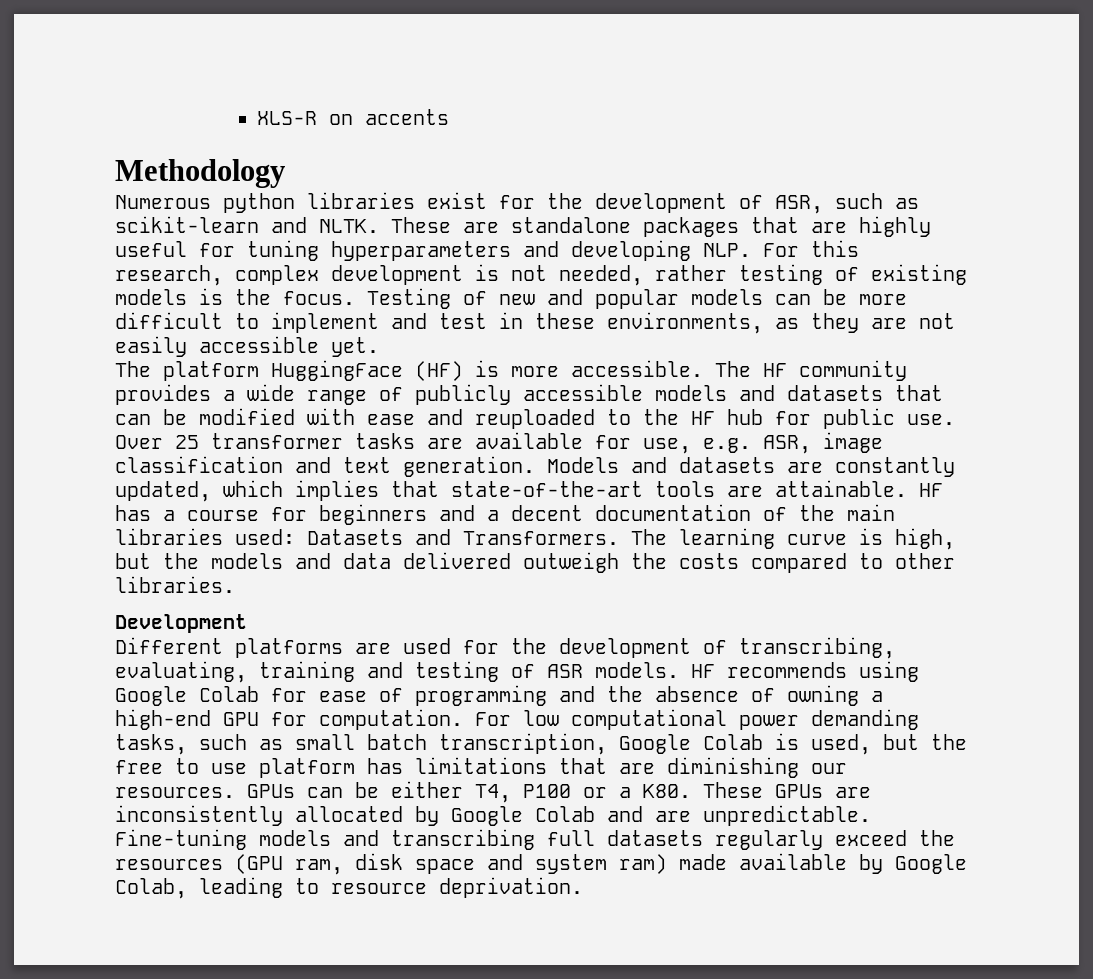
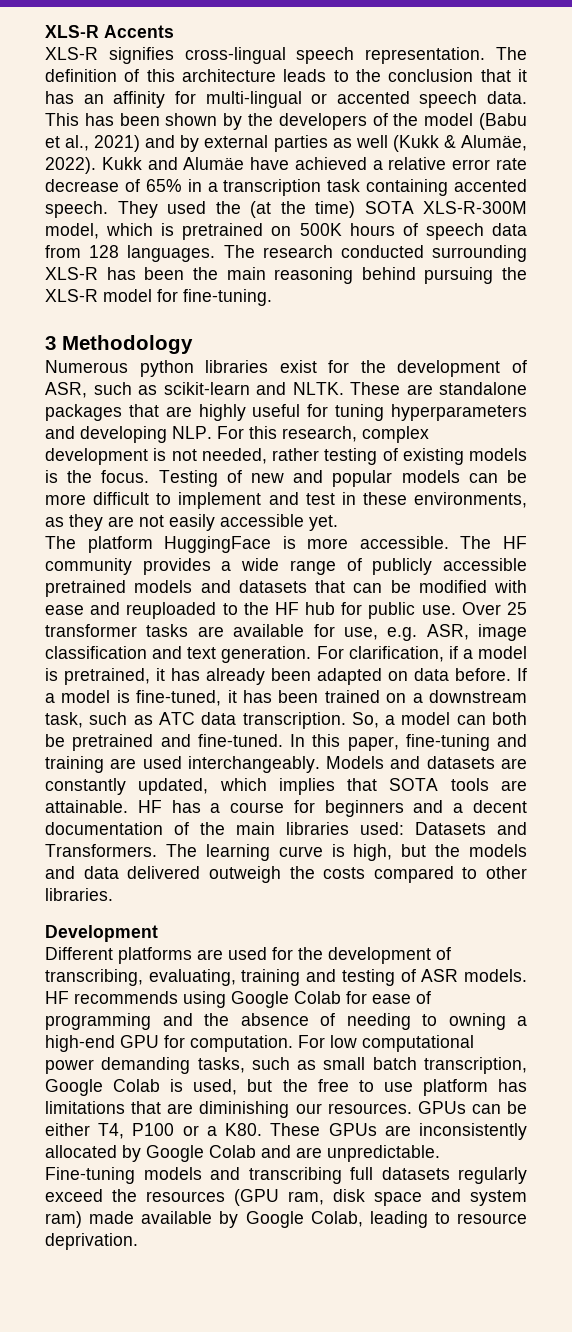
- XLS-R on accents
- Methodology
+ XLS-R Accents
+ XLS-R signifies cross-lingual speech representation. The definition of this architecture leads to the conclusion that it has an affinity for multi-lingual or accented speech data. This has been shown by the developers of the model (Babu et al., 2021) and by external parties as well (Kukk & Alumäe, 2022). Kukk and Alumäe have achieved a relative error rate decrease of 65% in a transcription task containing accented speech. They used the (at the time) SOTA XLS-R-300M model, which is pretrained on 500K hours of speech data from 128 languages. The research conducted surrounding XLS-R has been the main reasoning behind pursuing the XLS-R model for fine-tuning.
+ 3 Methodology
- The platform HuggingFace (HF) is more accessible.
+ The platform HuggingFace is more accessible.
- The HF community provides a wide range of publicly accessible models and datasets that can be modified with ease and reuploaded to the HF hub for public use.
+ The HF community provides a wide range of publicly accessible pretrained models and datasets that can be modified with ease and reuploaded to the HF hub for public use.
+ For clarification, if a model is pretrained, it has already been adapted on data before. If a model is fine-tuned, it has been trained on a downstream task, such as ATC data transcription. So, a model can both be pretrained and fine-tuned. In this paper, fine-tuning and training are used interchangeably.
- Models and datasets are constantly updated, which implies that state-of-the-art tools are attainable.
+ Models and datasets are constantly updated, which implies that SOTA tools are attainable.
- HF recommends using Google Colab for ease of programming and the absence of owning a high-end GPU for computation.
+ HF recommends using Google Colab for ease of programming and the absence of needing to owning a high-end GPU for computation.

